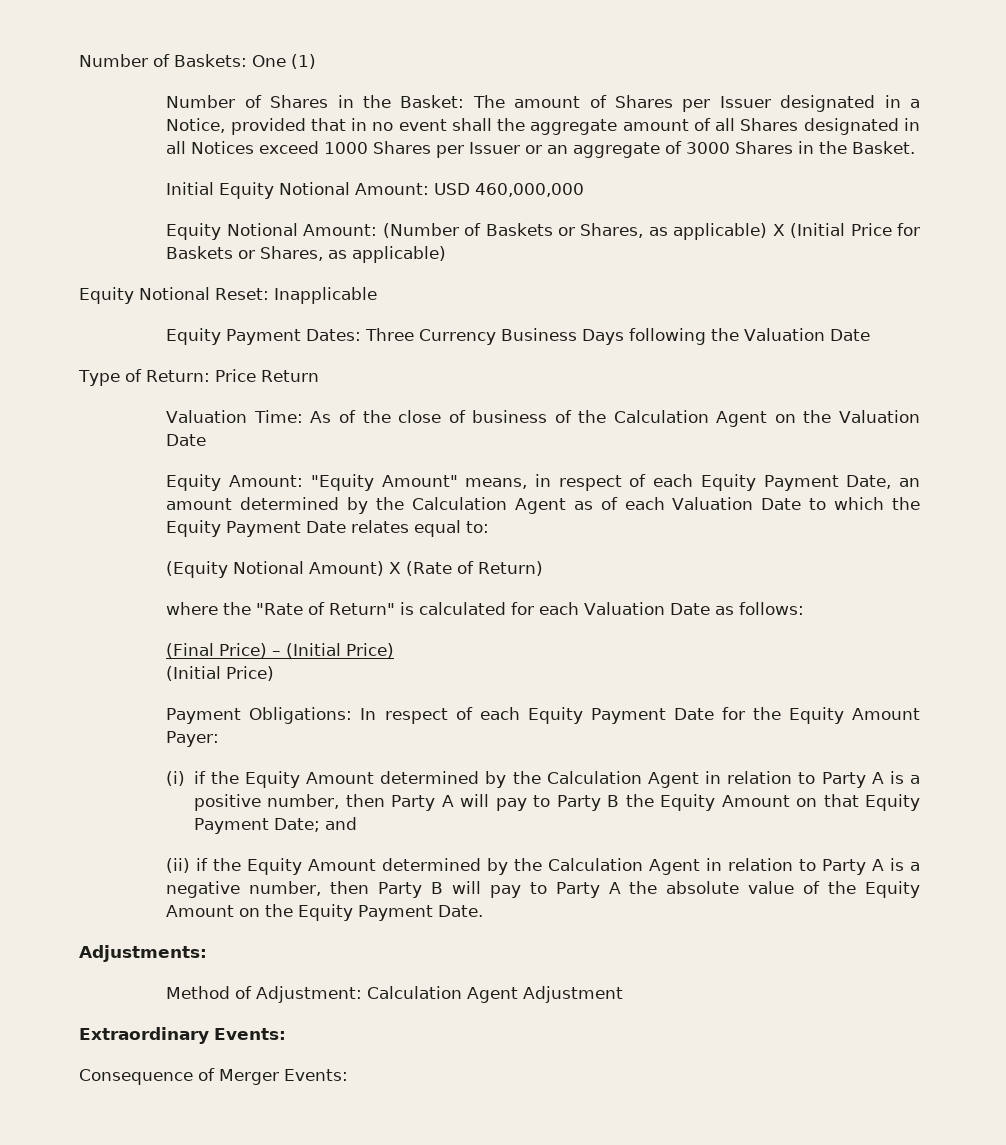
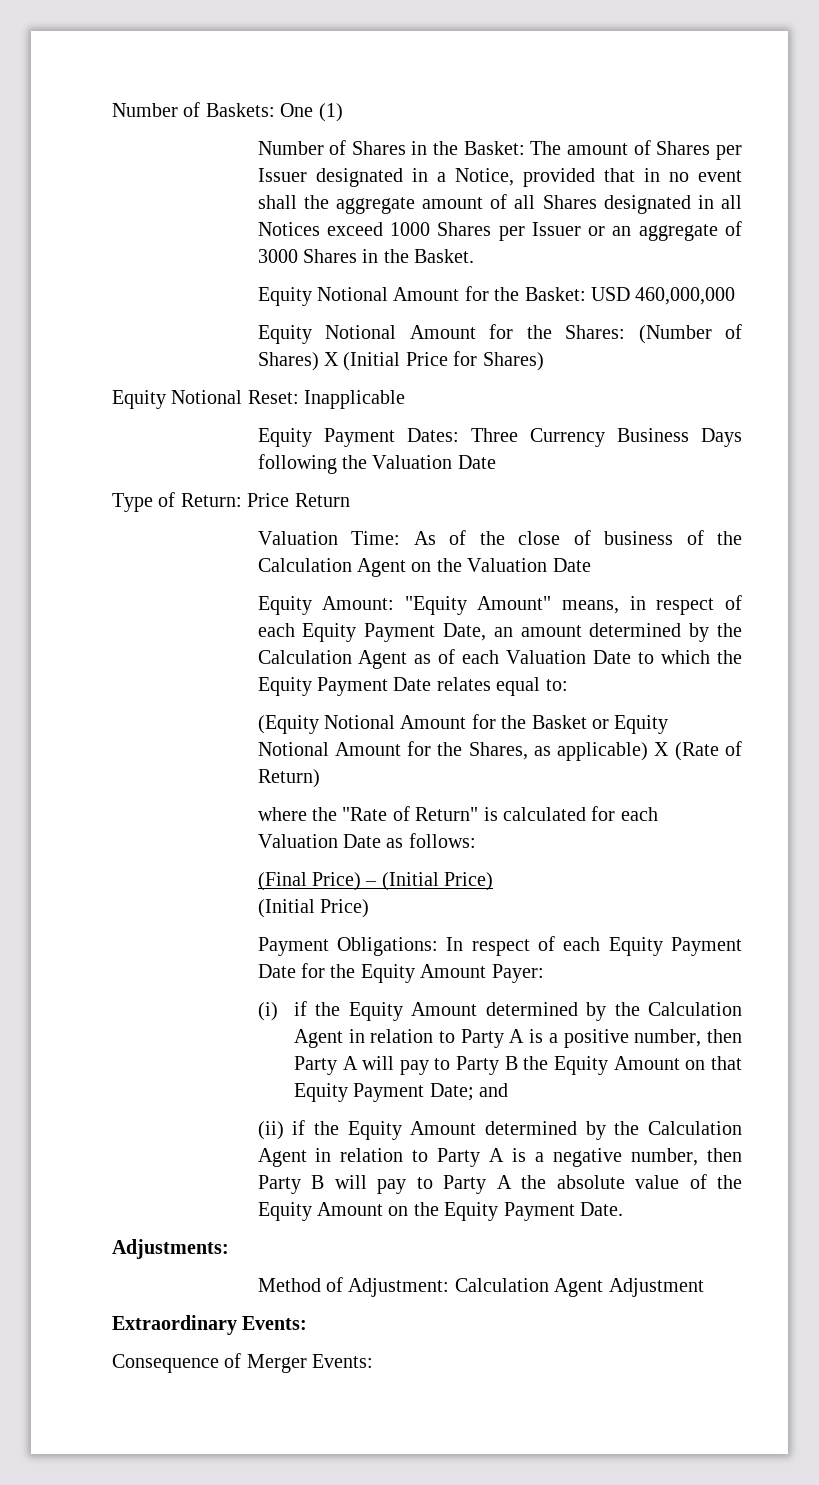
- Initial Equity Notional Amount: USD 460,000,000
+ Equity Notional Amount for the Basket: USD 460,000,000
- Equity Notional Amount: (Number of Baskets or Shares, as applicable) X (Initial Price for Baskets or Shares, as applicable)
+ Equity Notional Amount for the Shares: (Number of Shares) X (Initial Price for Shares)
- (Equity Notional Amount) X (Rate of Return)
+ (Equity Notional Amount for the Basket or Equity Notional Amount for the Shares, as applicable) X (Rate of Return)

